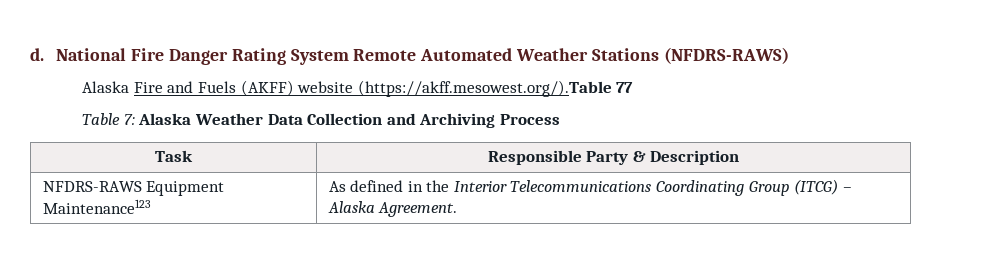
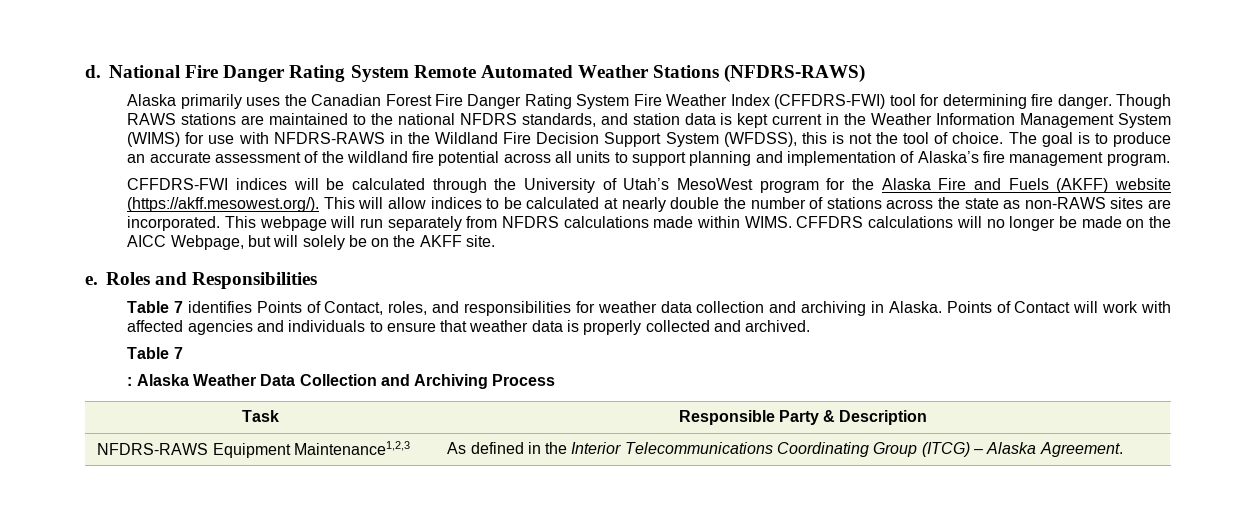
- Alaska Fire and Fuels (AKFF) website (https://akff.mesowest.org/).Table 77
- Table 7: Alaska Weather Data Collection and Archiving Process
+ Alaska primarily uses the Canadian Forest Fire Danger Rating System Fire Weather Index (CFFDRS-FWI) tool for determining fire danger. Though RAWS stations are maintained to the national NFDRS standards, and station data is kept current in the Weather Information Management System (WIMS) for use with NFDRS-RAWS in the Wildland Fire Decision Support System (WFDSS), this is not the tool of choice. The goal is to produce an accurate assessment of the wildland fire potential across all units to support planning and implementation of Alaska’s fire management program.
+ CFFDRS-FWI indices will be calculated through the University of Utah’s MesoWest program for the Alaska Fire and Fuels (AKFF) website (https://akff.mesowest.org/). This will allow indices to be calculated at nearly double the number of stations across the state as non-RAWS sites are incorporated. This webpage will run separately from NFDRS calculations made within WIMS. CFFDRS calculations will no longer be made on the AICC Webpage, but will solely be on the AKFF site.
+ e. Roles and Responsibilities
+ Table 7 identifies Points of Contact, roles, and responsibilities for weather data collection and archiving in Alaska. Points of Contact will work with affected agencies and individuals to ensure that weather data is properly collected and archived.
+ Table 7
+ : Alaska Weather Data Collection and Archiving Process
- NFDRS-RAWS Equipment Maintenance123 | As defined in the Interior Telecommunications Coordinating Group (ITCG) – Alaska Agreement.
+ NFDRS-RAWS Equipment Maintenance1,2,3 | As defined in the Interior Telecommunications Coordinating Group (ITCG) – Alaska Agreement.

